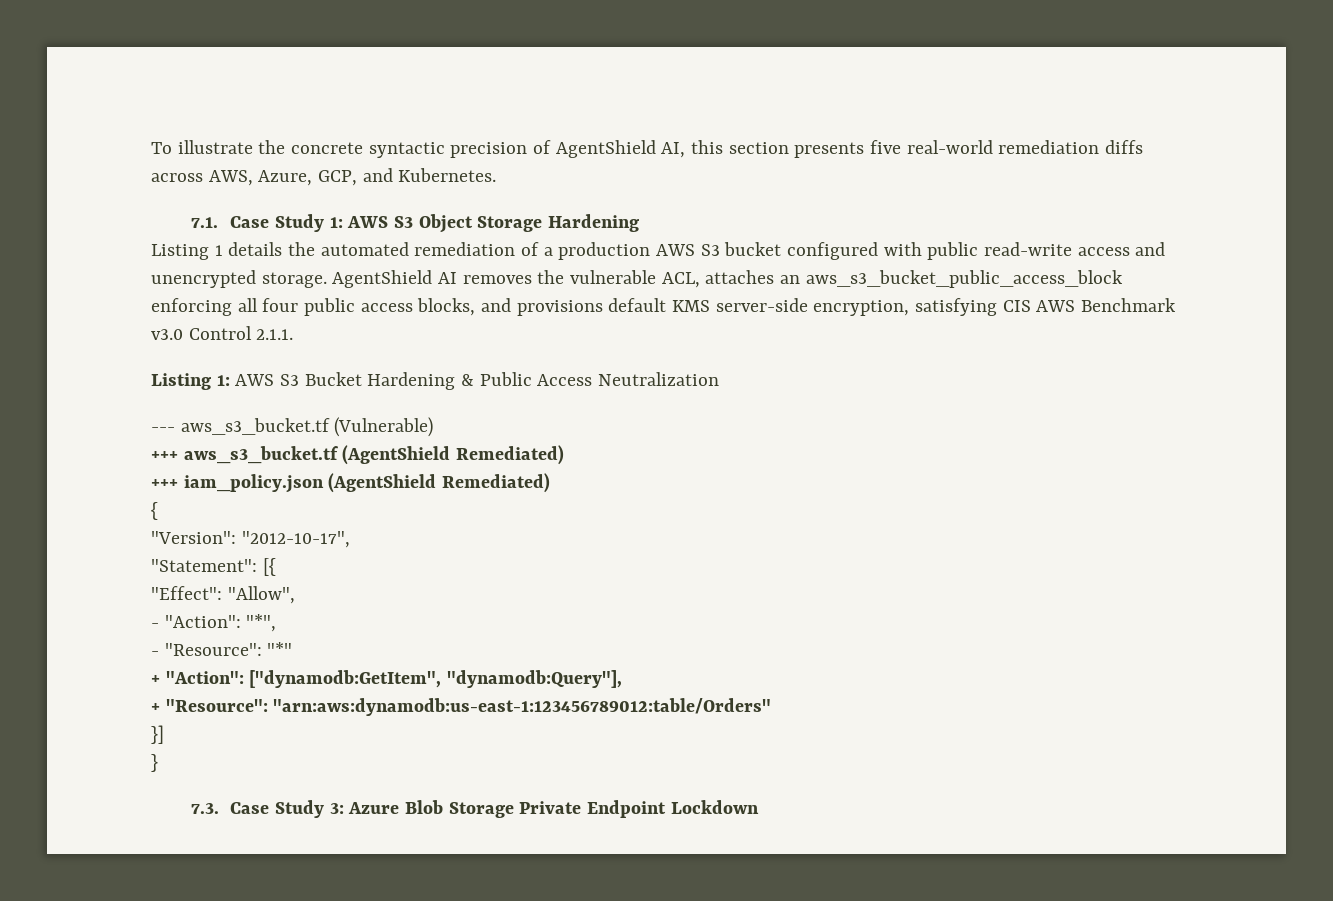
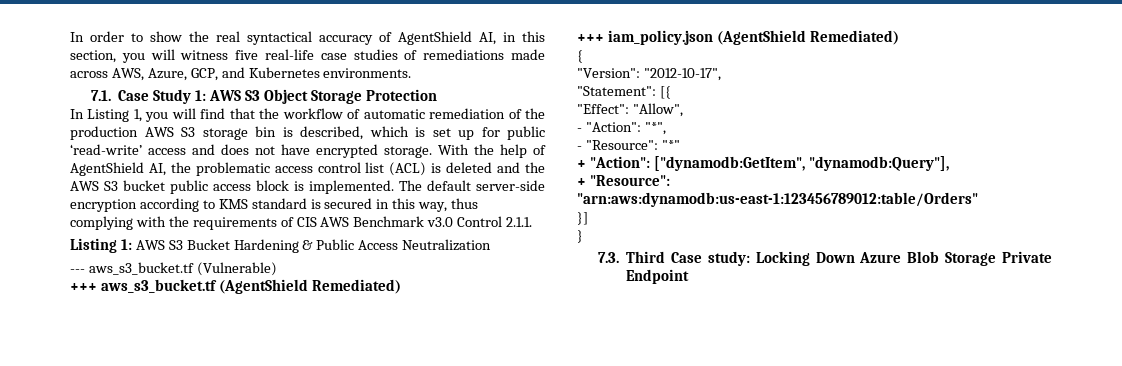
- To illustrate the concrete syntactic precision of AgentShield AI, this section presents five real-world remediation diffs across AWS, Azure, GCP, and Kubernetes.
+ In order to show the real syntactical accuracy of AgentShield AI, in this section, you will witness five real-life case studies of remediations made across AWS, Azure, GCP, and Kubernetes environments.
- 7.1. Case Study 1: AWS S3 Object Storage Hardening
- Listing 1 details the automated remediation of a production AWS S3 bucket configured with public read-write access and unencrypted storage. AgentShield AI removes the vulnerable ACL, attaches an aws_s3_bucket_public_access_block enforcing all four public access blocks, and provisions default KMS server-side encryption, satisfying CIS AWS Benchmark v3.0 Control 2.1.1.
+ 7.1. Case Study 1: AWS S3 Object Storage Protection
+ In Listing 1, you will find that the workflow of automatic remediation of the production AWS S3 storage bin is described, which is set up for public ‘read-write’ access and does not have encrypted storage. With the help of AgentShield AI, the problematic access control list (ACL) is deleted and the AWS S3 bucket public access block is implemented. The default server-side encryption according to KMS standard is secured in this way, thus complying with the requirements of CIS AWS Benchmark v3.0 Control 2.1.1.
- 7.3. Case Study 3: Azure Blob Storage Private Endpoint Lockdown
+ 7.3. Third Case study: Locking Down Azure Blob Storage Private Endpoint

